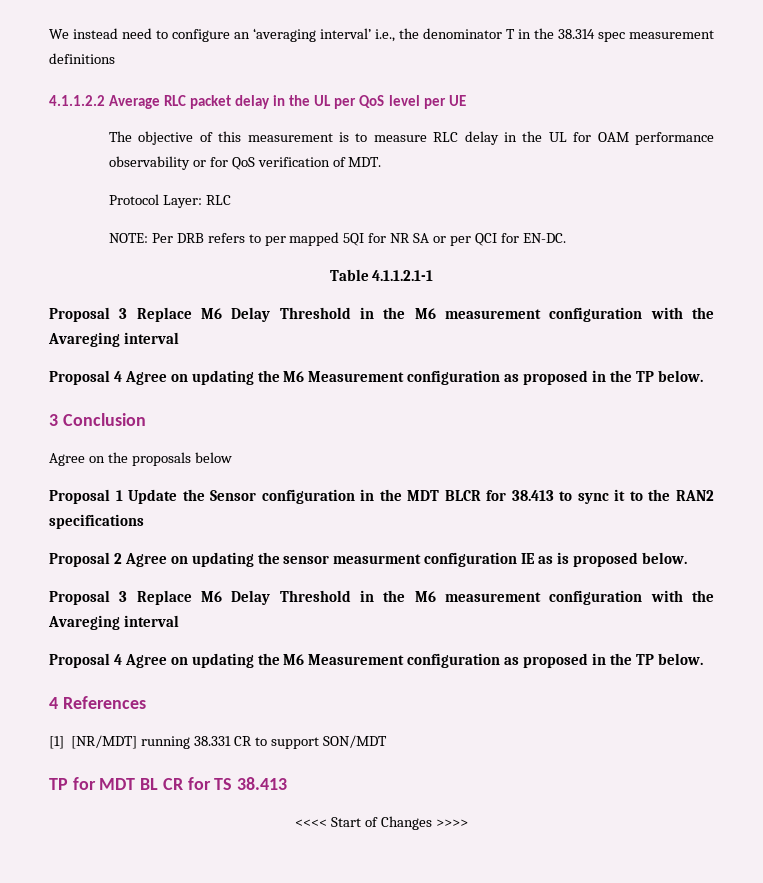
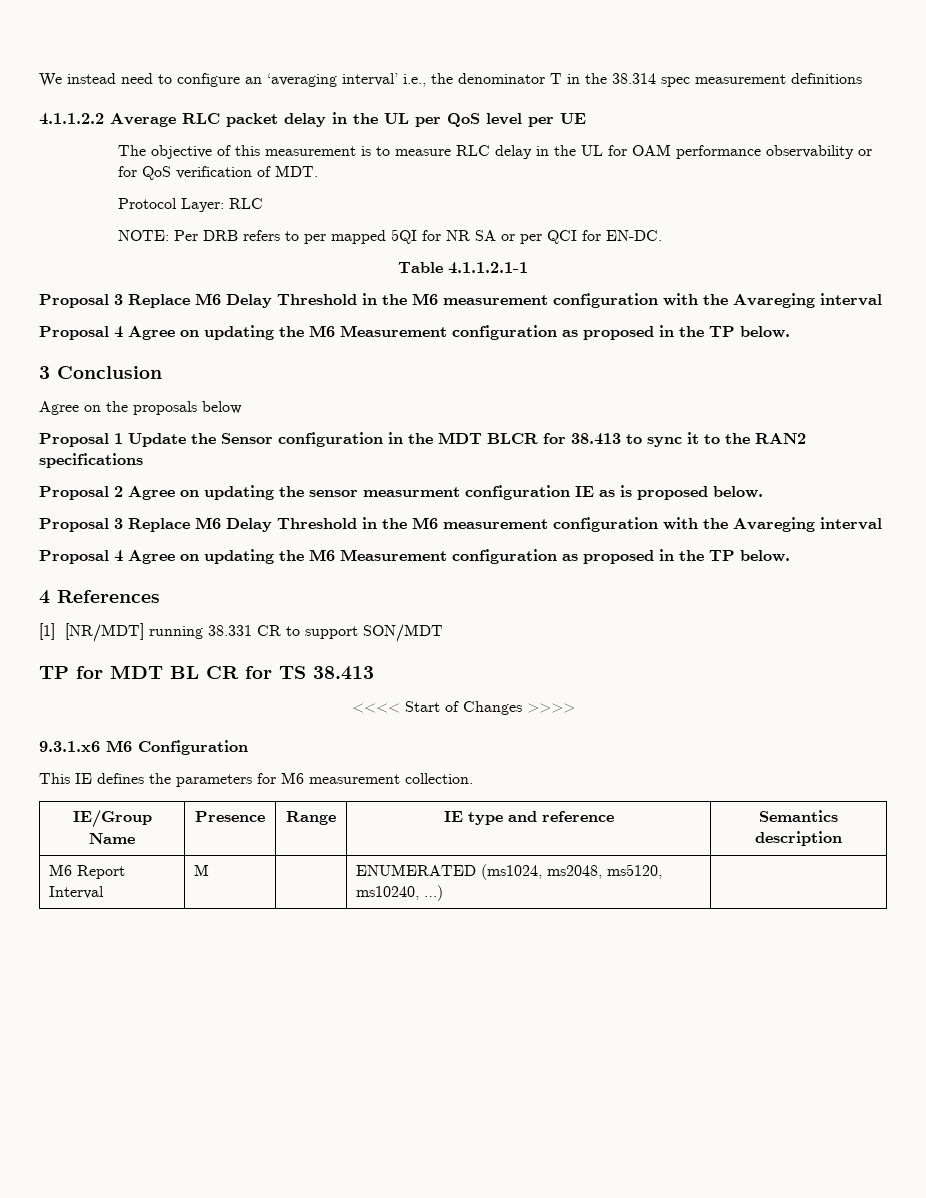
+ 9.3.1.x6 M6 Configuration
+ This IE defines the parameters for M6 measurement collection.
+ IE/Group Name | Presence | Range | IE type and reference | Semantics description
+ M6 Report Interval | M | | ENUMERATED (ms1024, ms2048, ms5120, ms10240, …) |

